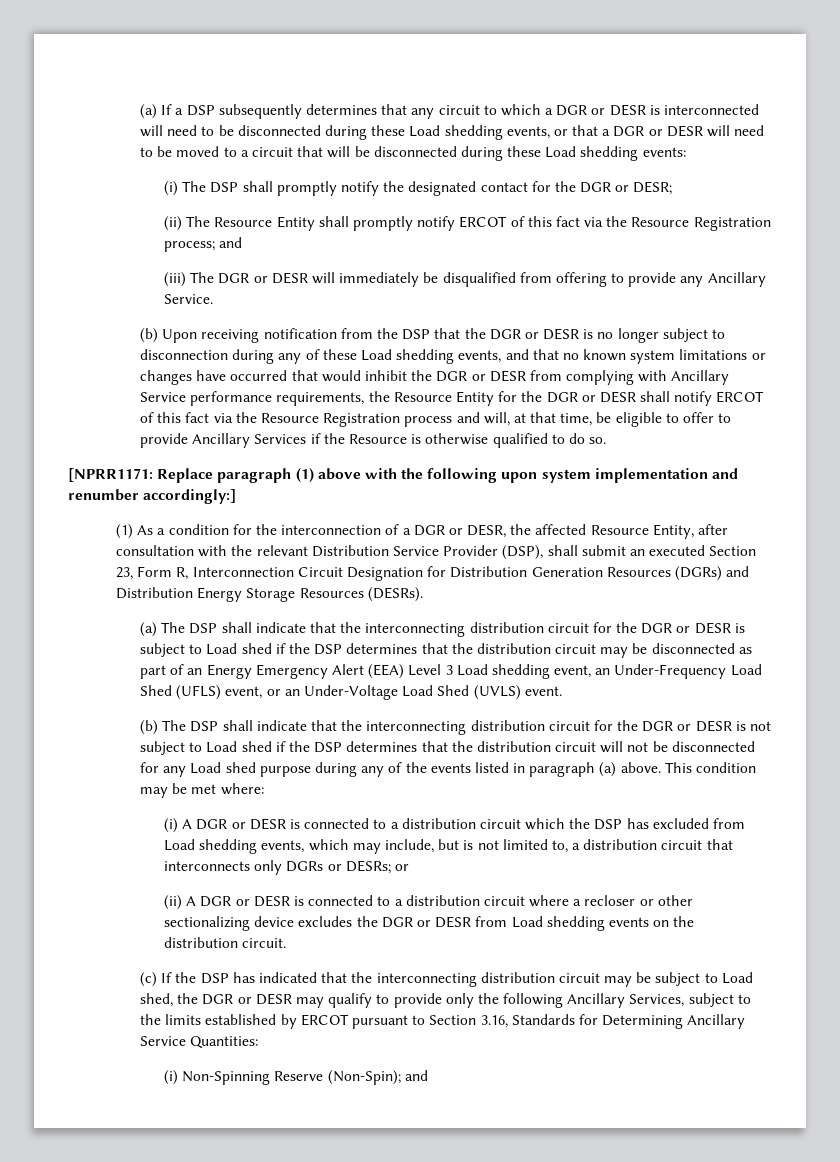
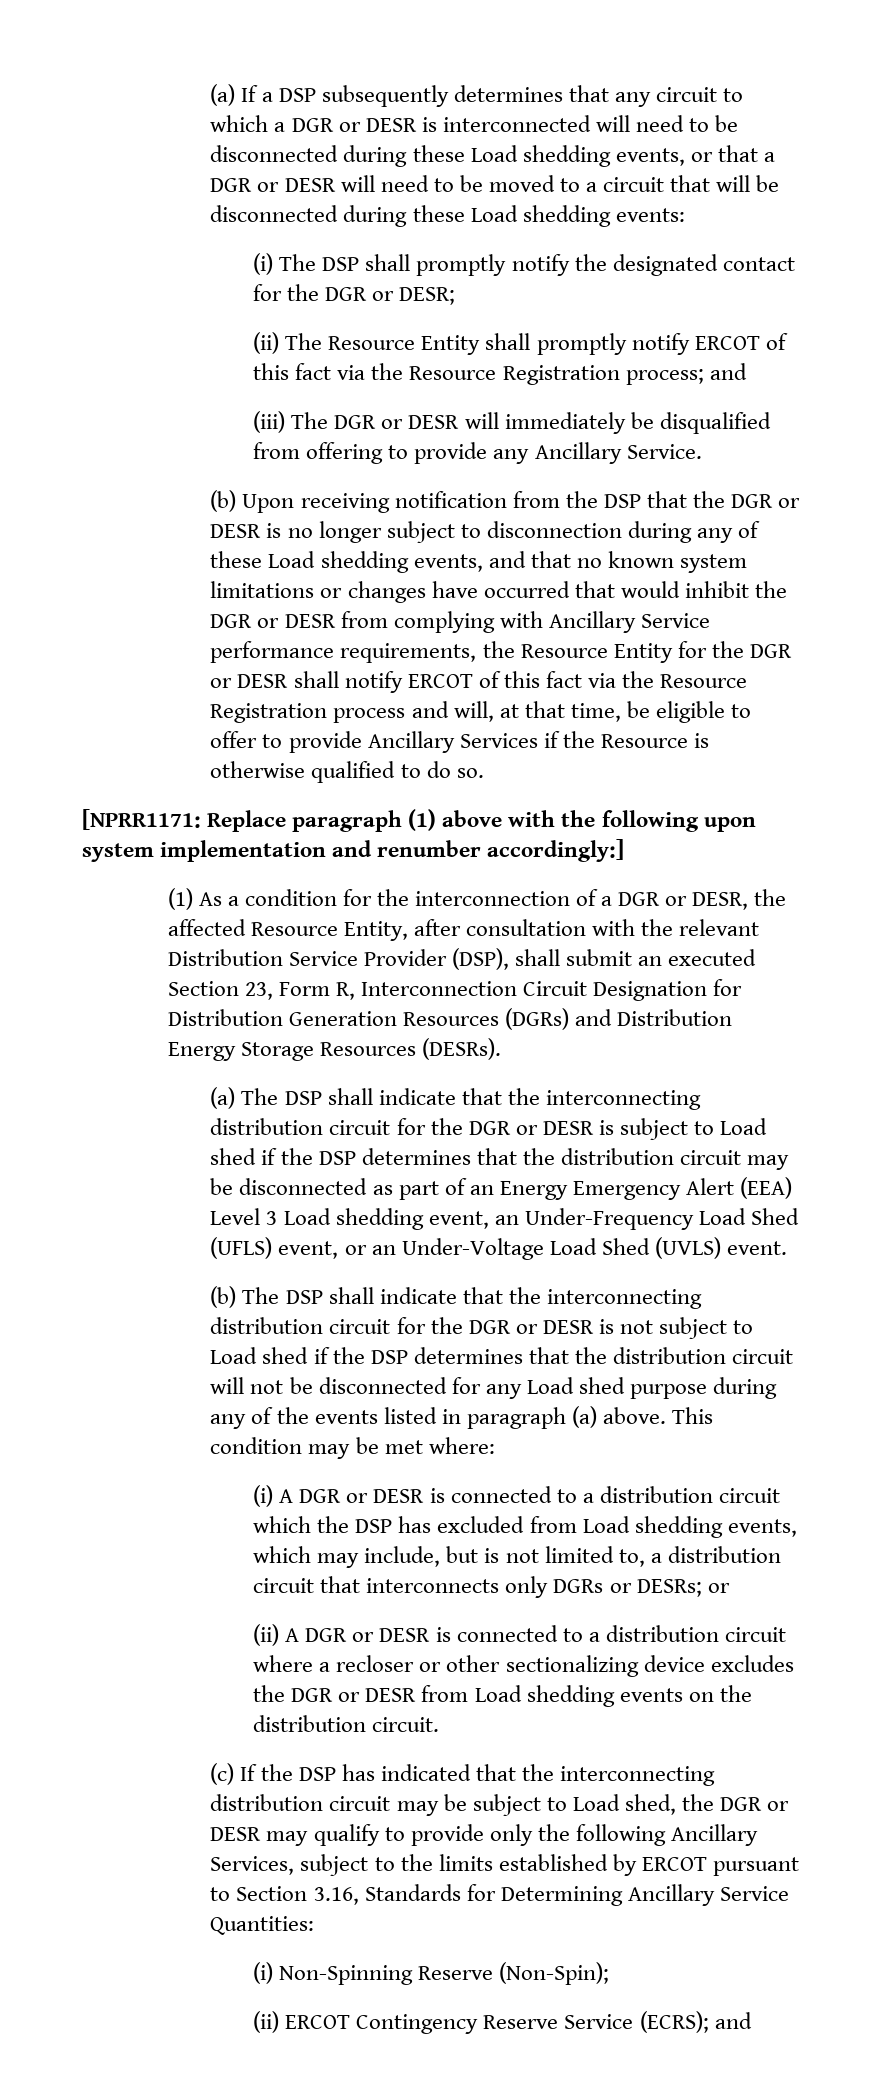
- (i) Non-Spinning Reserve (Non-Spin); and
+ (i) Non-Spinning Reserve (Non-Spin);
+ (ii) ERCOT Contingency Reserve Service (ECRS); and

